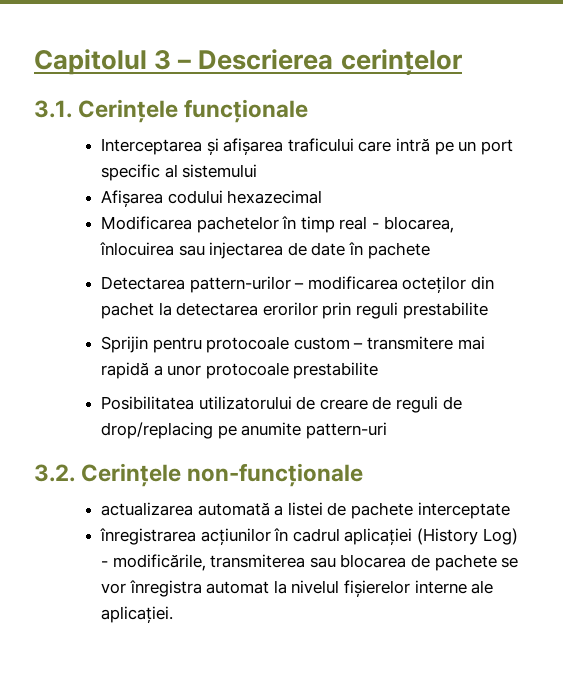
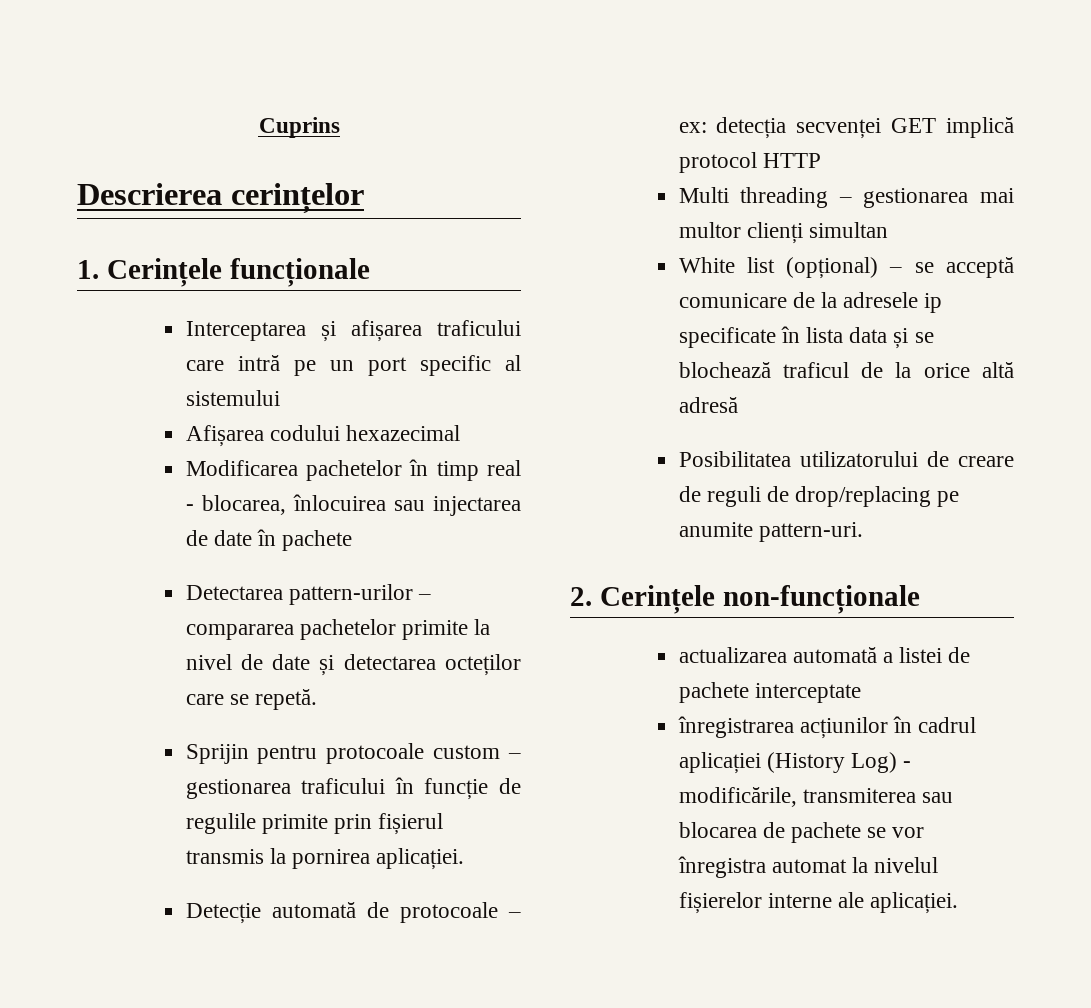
- Capitolul 3 – Descrierea cerințelor
+ Cuprins
+ Descrierea cerințelor
- 3.1. Cerințele funcționale
+ 1. Cerințele funcționale
- Detectarea pattern-urilor – modificarea octeților din pachet la detectarea erorilor prin reguli prestabilite
+ Detectarea pattern-urilor – compararea pachetelor primite la nivel de date și detectarea octeților care se repetă.
- Sprijin pentru protocoale custom – transmitere mai rapidă a unor protocoale prestabilite
+ Sprijin pentru protocoale custom – gestionarea traficului în funcție de regulile primite prin fișierul transmis la pornirea aplicației.
+ Detecție automată de protocoale – ex: detecția secvenței GET implică protocol HTTP
+ Multi threading – gestionarea mai multor clienți simultan
+ White list (opțional) – se acceptă comunicare de la adresele ip specificate în lista data și se blochează traficul de la orice altă adresă
- Posibilitatea utilizatorului de creare de reguli de drop/replacing pe anumite pattern-uri
- 3.2. Cerințele non-funcționale
+ Posibilitatea utilizatorului de creare de reguli de drop/replacing pe anumite pattern-uri.
+ 2. Cerințele non-funcționale

